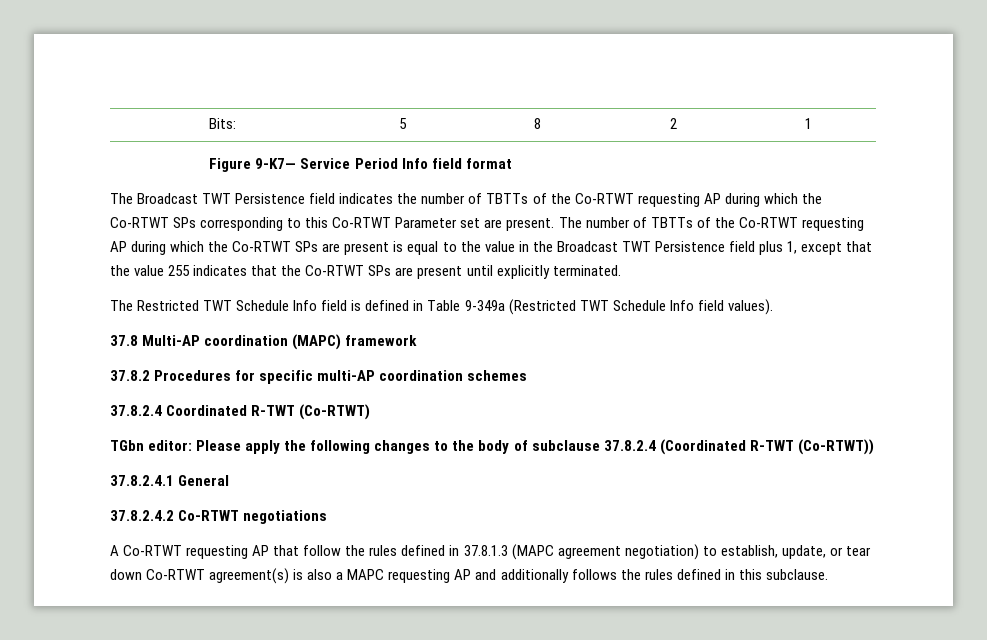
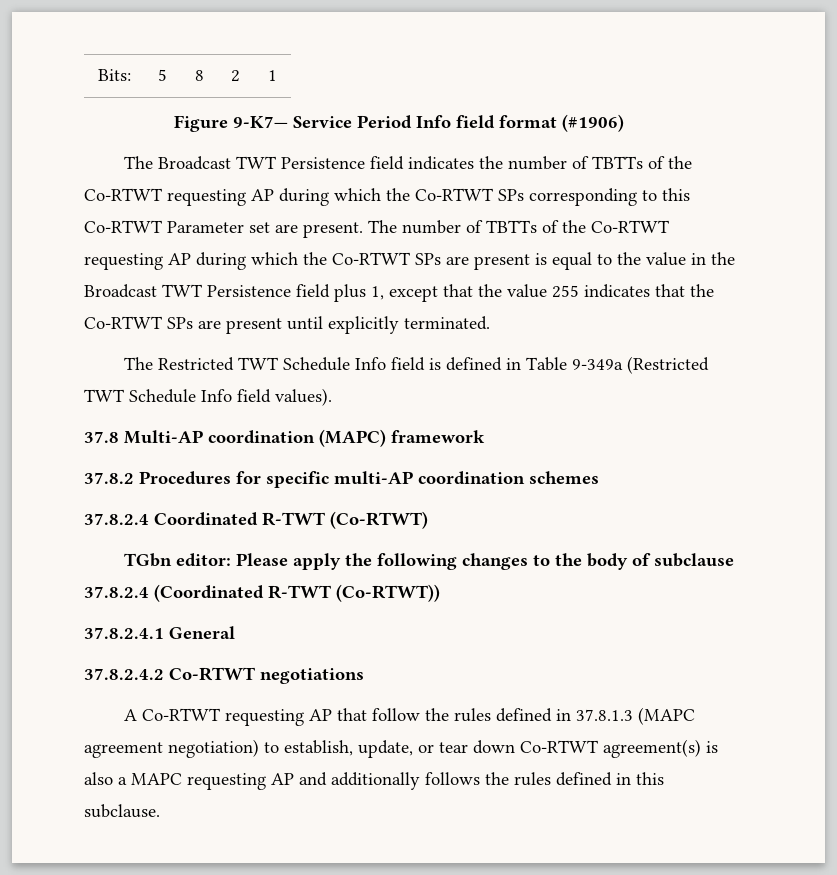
- Figure 9-K7— Service Period Info field format
+ Figure 9-K7— Service Period Info field format (#1906)

